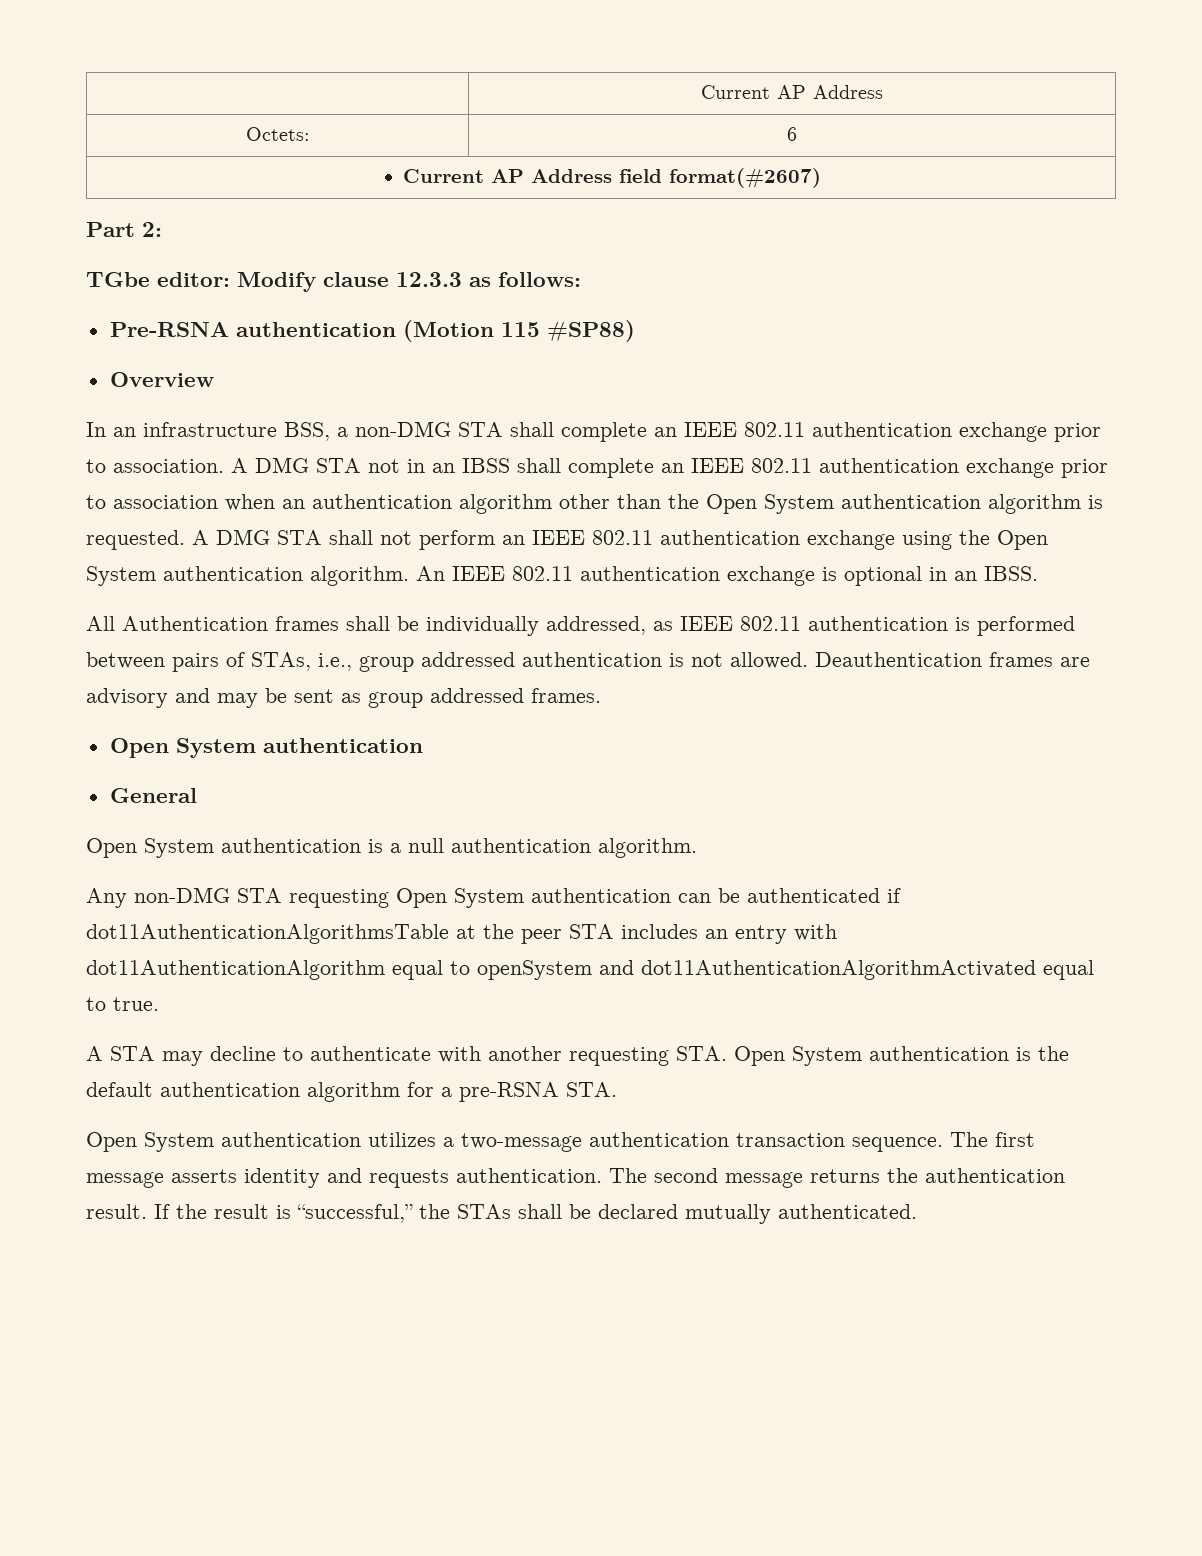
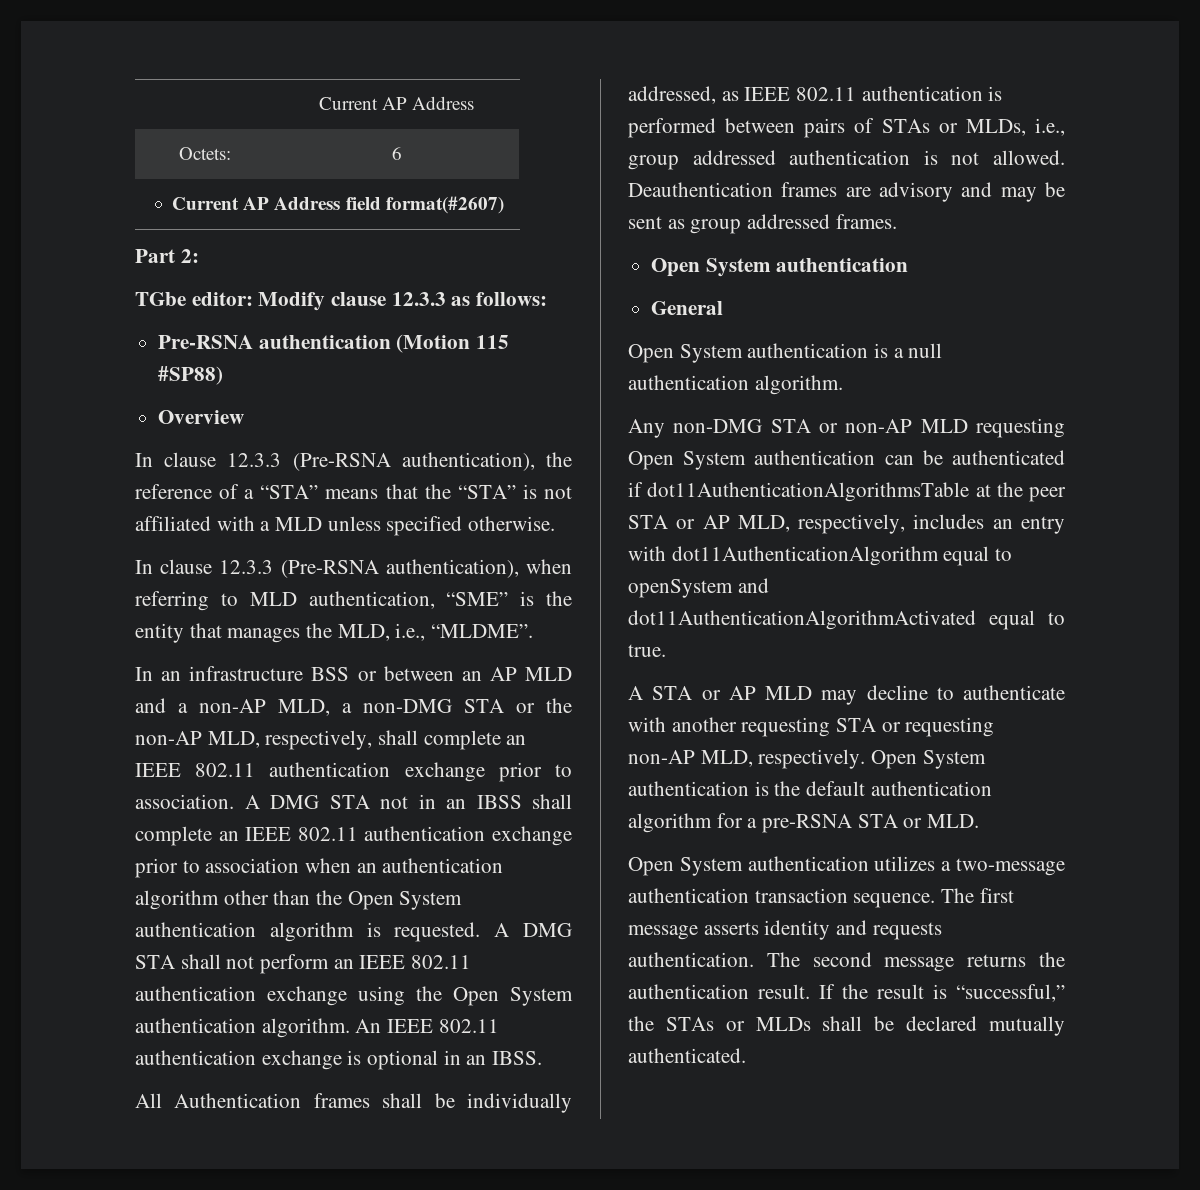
- In an infrastructure BSS, a non-DMG STA shall complete an IEEE 802.11 authentication exchange prior to association.
+ In clause 12.3.3 (Pre-RSNA authentication), the reference of a “STA” means that the “STA” is not affiliated with a MLD unless specified otherwise.
+ In clause 12.3.3 (Pre-RSNA authentication), when referring to MLD authentication, “SME” is the entity that manages the MLD, i.e., “MLDME”.
+ In an infrastructure BSS or between an AP MLD and a non-AP MLD, a non-DMG STA or the non-AP MLD, respectively, shall complete an IEEE 802.11 authentication exchange prior to association.
- All Authentication frames shall be individually addressed, as IEEE 802.11 authentication is performed between pairs of STAs, i.e., group addressed authentication is not allowed.
+ All Authentication frames shall be individually addressed, as IEEE 802.11 authentication is performed between pairs of STAs or MLDs, i.e., group addressed authentication is not allowed.
- Any non-DMG STA requesting Open System authentication can be authenticated if dot11AuthenticationAlgorithmsTable at the peer STA includes an entry with dot11AuthenticationAlgorithm equal to openSystem and dot11AuthenticationAlgorithmActivated equal to true.
+ Any non-DMG STA or non-AP MLD requesting Open System authentication can be authenticated if dot11AuthenticationAlgorithmsTable at the peer STA or AP MLD, respectively, includes an entry with dot11AuthenticationAlgorithm equal to openSystem and dot11AuthenticationAlgorithmActivated equal to true.
- A STA may decline to authenticate with another requesting STA. Open System authentication is the default authentication algorithm for a pre-RSNA STA.
+ A STA or AP MLD may decline to authenticate with another requesting STA or requesting non-AP MLD, respectively. Open System authentication is the default authentication algorithm for a pre-RSNA STA or MLD.
- If the result is “successful,” the STAs shall be declared mutually authenticated.
+ If the result is “successful,” the STAs or MLDs shall be declared mutually authenticated.

